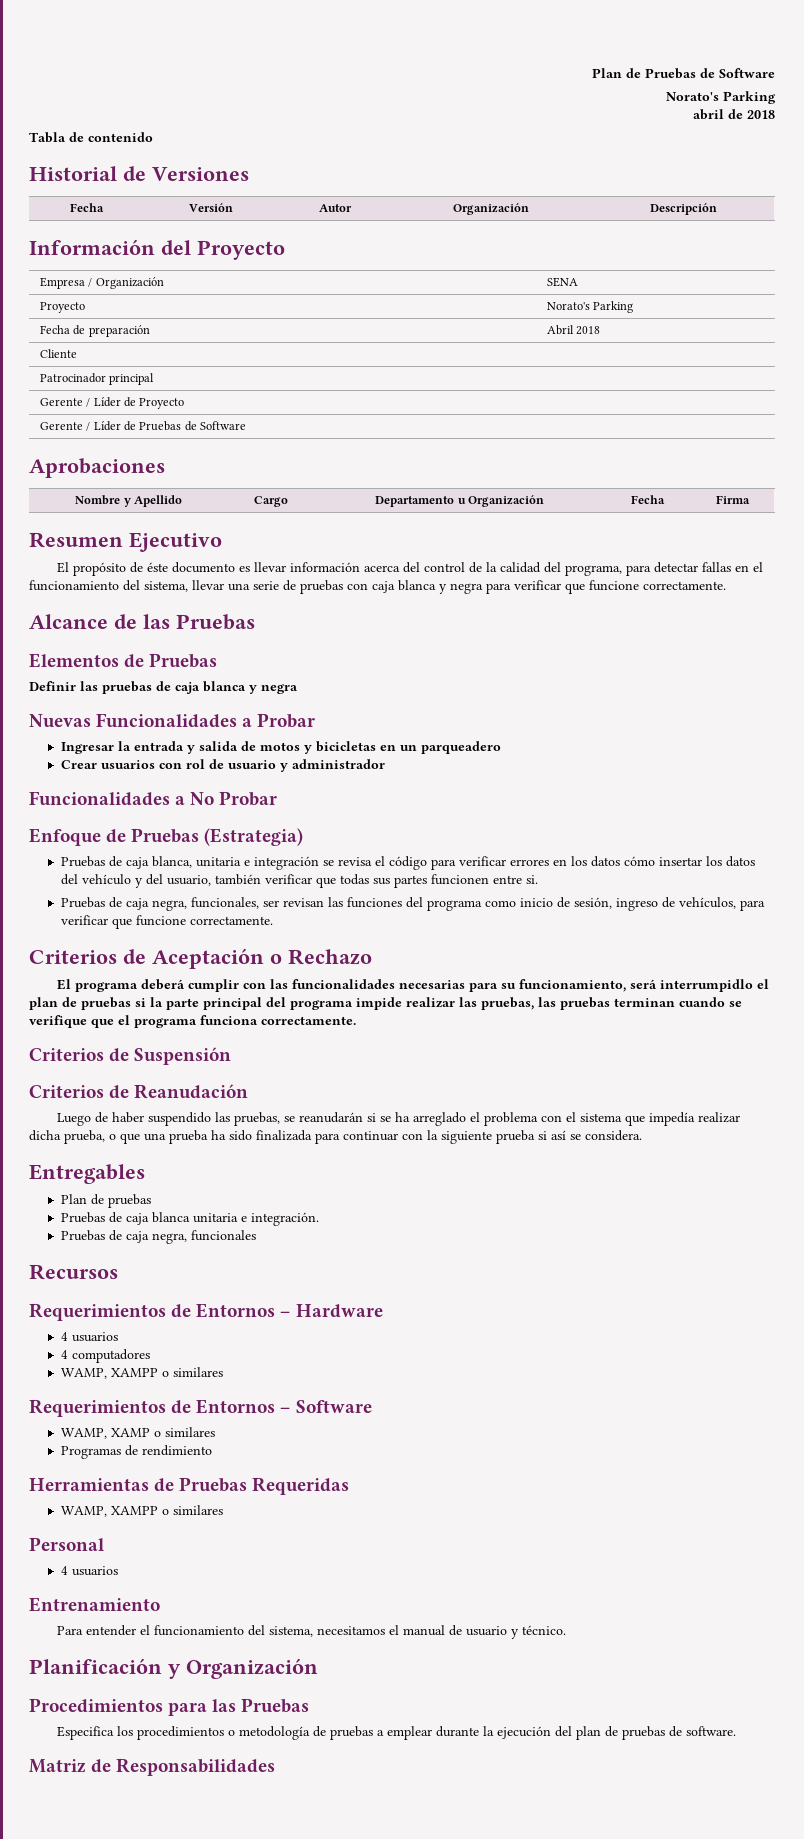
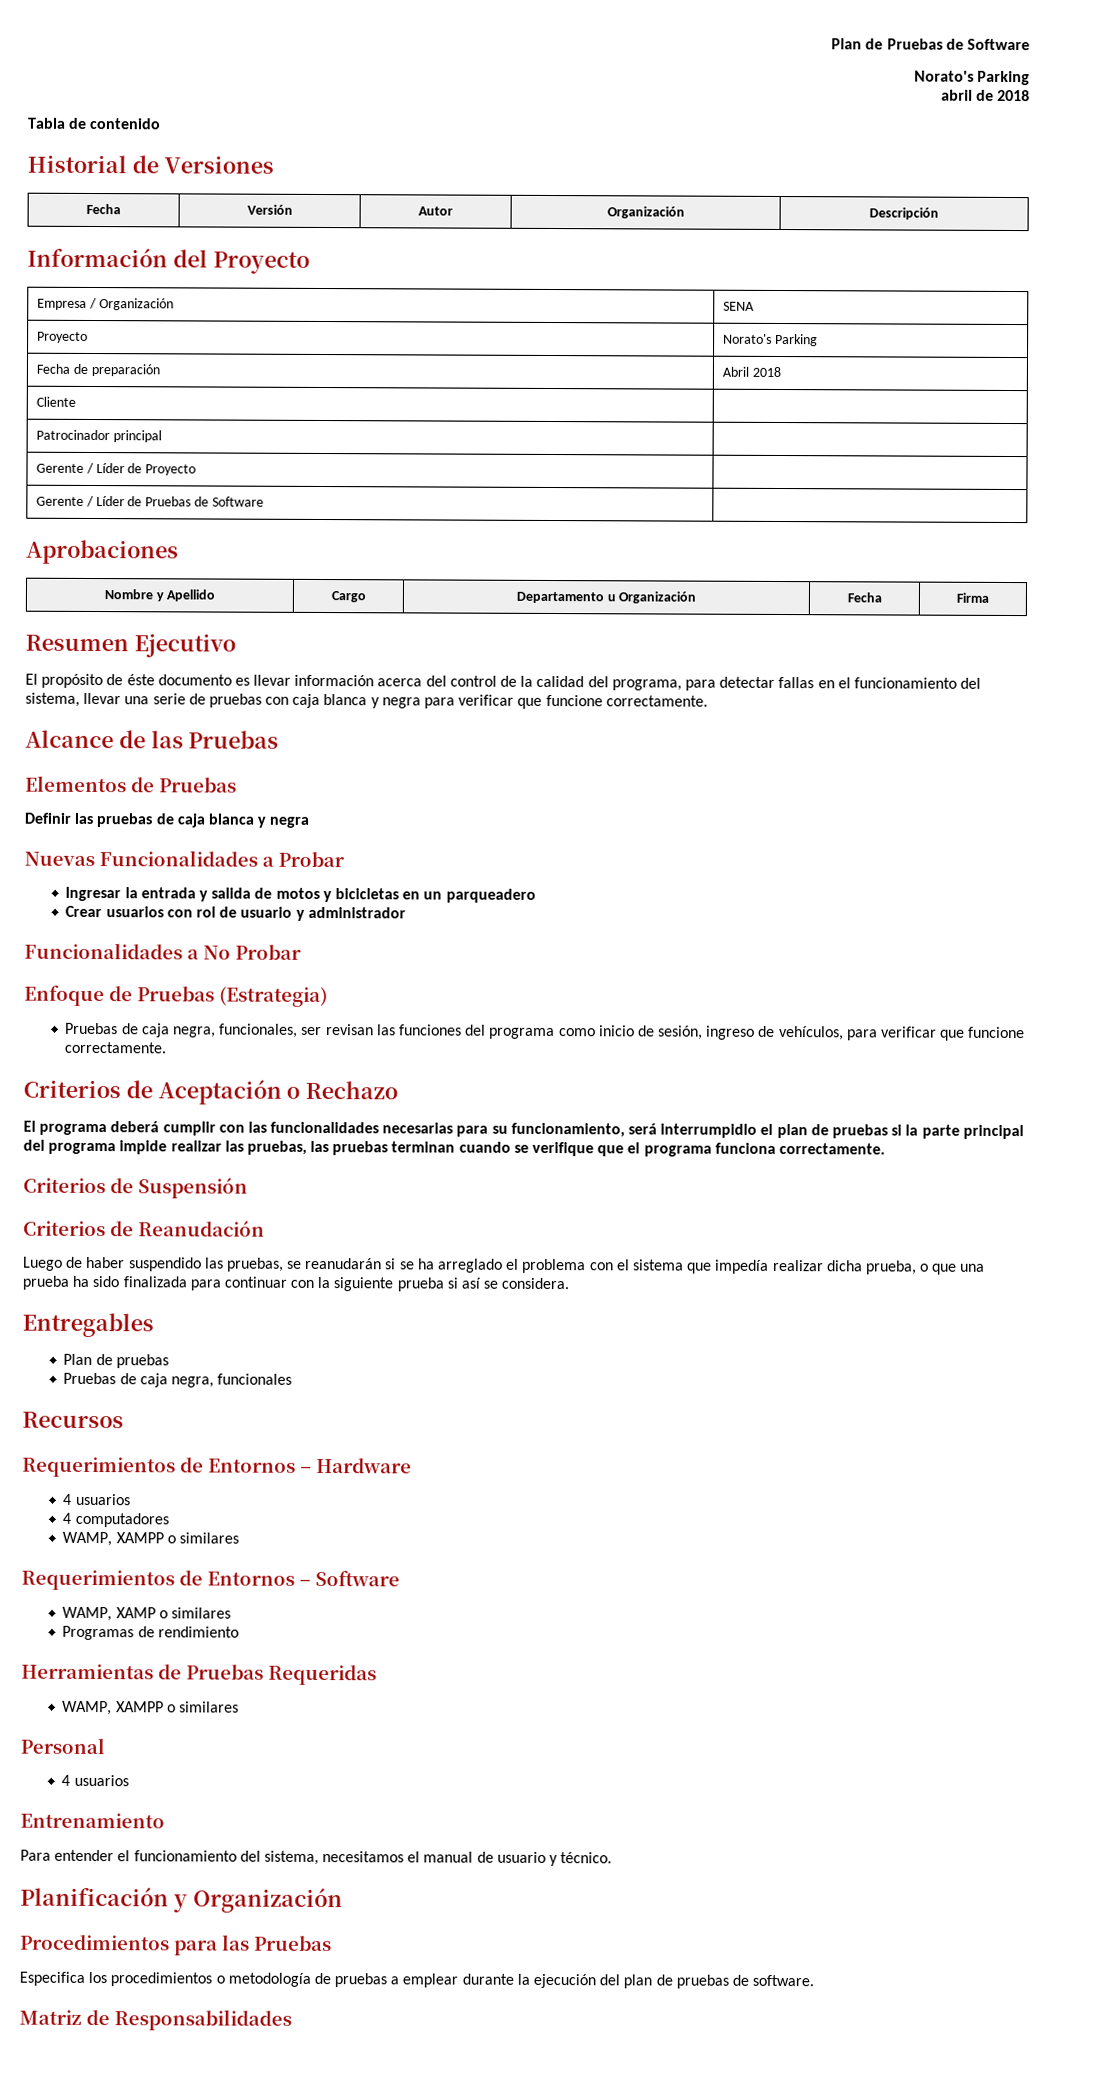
- Pruebas de caja blanca, unitaria e integración se revisa el código para verificar errores en los datos cómo insertar los datos del vehículo y del usuario, también verificar que todas sus partes funcionen entre si.
- Pruebas de caja blanca unitaria e integración.

